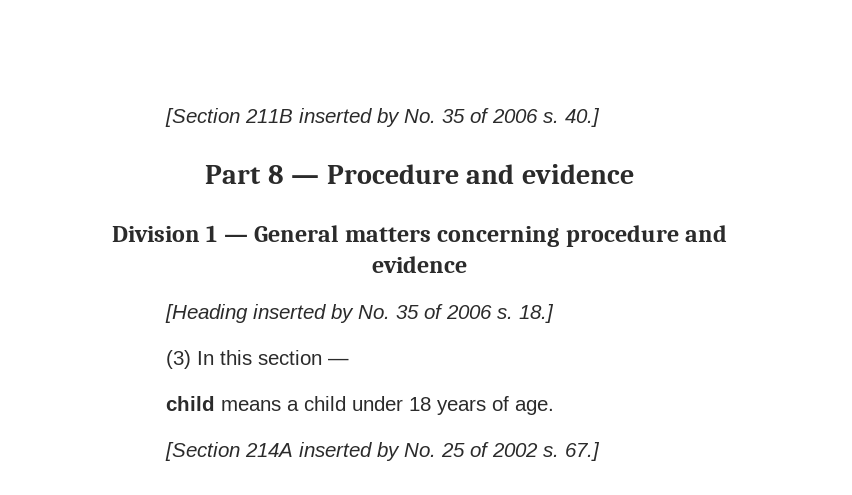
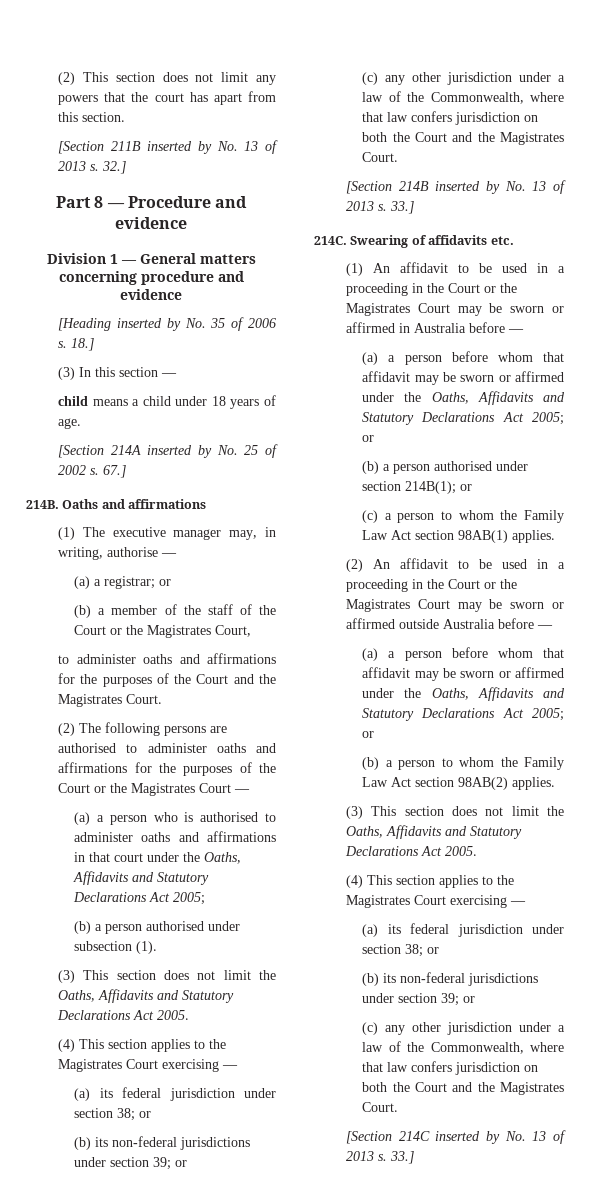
+ (2) This section does not limit any powers that the court has apart from this section.
- [Section 211B inserted by No. 35 of 2006 s. 40.]
+ [Section 211B inserted by No. 13 of 2013 s. 32.]
+ 214B. Oaths and affirmations
+ (1) The executive manager may, in writing, authorise —
+ (a) a registrar; or
+ (b) a member of the staff of the Court or the Magistrates Court,
+ to administer oaths and affirmations for the purposes of the Court and the Magistrates Court.
+ (2) The following persons are authorised to administer oaths and affirmations for the purposes of the Court or the Magistrates Court —
+ (a) a person who is authorised to administer oaths and affirmations in that court under the Oaths, Affidavits and Statutory Declarations Act 2005;
+ (b) a person authorised under subsection (1).
+ (3) This section does not limit the Oaths, Affidavits and Statutory Declarations Act 2005.
+ (4) This section applies to the Magistrates Court exercising —
+ (a) its federal jurisdiction under section 38; or
+ (b) its non-federal jurisdictions under section 39; or
+ (c) any other jurisdiction under a law of the Commonwealth, where that law confers jurisdiction on both the Court and the Magistrates Court.
+ [Section 214B inserted by No. 13 of 2013 s. 33.]
+ 214C. Swearing of affidavits etc.
+ (1) An affidavit to be used in a proceeding in the Court or the Magistrates Court may be sworn or affirmed in Australia before —
+ (a) a person before whom that affidavit may be sworn or affirmed under the Oaths, Affidavits and Statutory Declarations Act 2005; or
+ (b) a person authorised under section 214B(1); or
+ (c) a person to whom the Family Law Act section 98AB(1) applies.
+ (2) An affidavit to be used in a proceeding in the Court or the Magistrates Court may be sworn or affirmed outside Australia before —
+ (a) a person before whom that affidavit may be sworn or affirmed under the Oaths, Affidavits and Statutory Declarations Act 2005; or
+ (b) a person to whom the Family Law Act section 98AB(2) applies.
+ (3) This section does not limit the Oaths, Affidavits and Statutory Declarations Act 2005.
+ (4) This section applies to the Magistrates Court exercising —
+ (a) its federal jurisdiction under section 38; or
+ (b) its non-federal jurisdictions under section 39; or
+ (c) any other jurisdiction under a law of the Commonwealth, where that law confers jurisdiction on both the Court and the Magistrates Court.
+ [Section 214C inserted by No. 13 of 2013 s. 33.]

